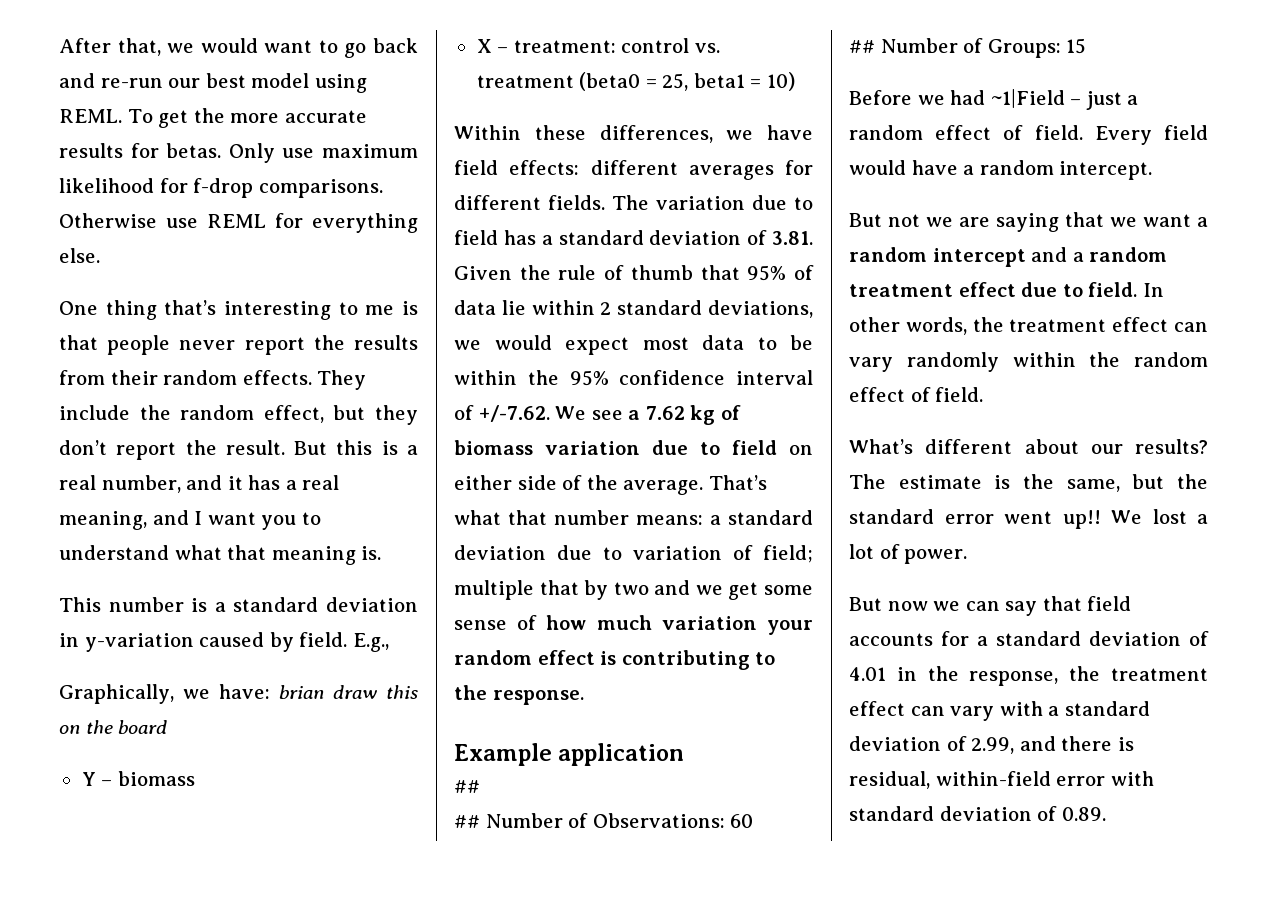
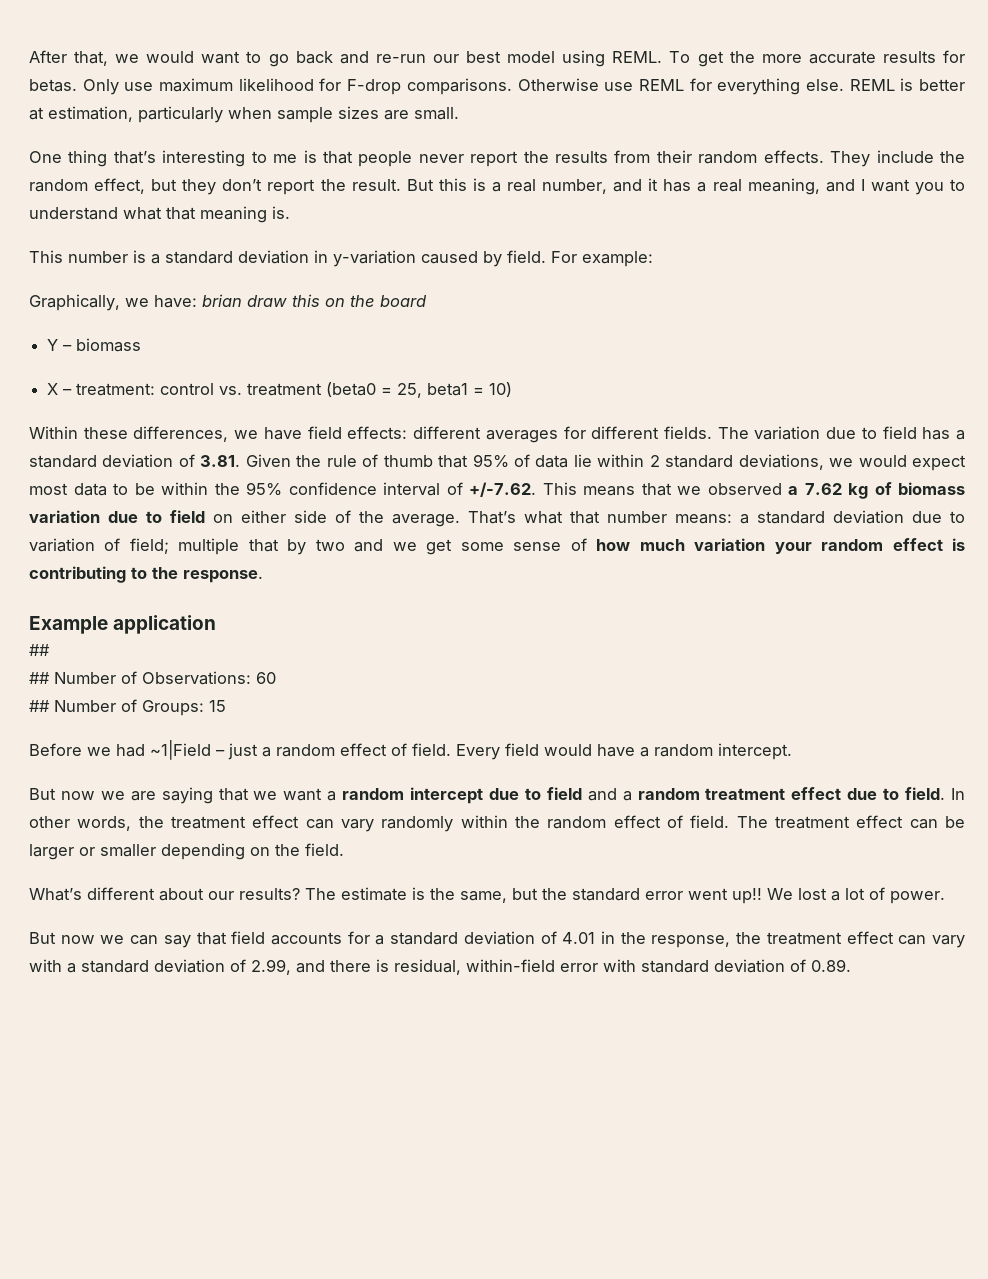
- Only use maximum likelihood for f-drop comparisons.
+ Only use maximum likelihood for F-drop comparisons.
+ REML is better at estimation, particularly when sample sizes are small.
- E.g.,
+ For example:
- The variation due to field has a standard deviation of 3.81. Given the rule of thumb that 95% of data lie within 2 standard deviations, we would expect most data to be within the 95% confidence interval of +/-7.62. We see a 7.62 kg of biomass variation due to field on either side of the average.
+ The variation due to field has a standard deviation of 3.81. Given the rule of thumb that 95% of data lie within 2 standard deviations, we would expect most data to be within the 95% confidence interval of +/-7.62. This means that we observed a 7.62 kg of biomass variation due to field on either side of the average.
- But not we are saying that we want a random intercept and a random treatment effect due to field.
+ But now we are saying that we want a random intercept due to field and a random treatment effect due to field.
+ The treatment effect can be larger or smaller depending on the field.

